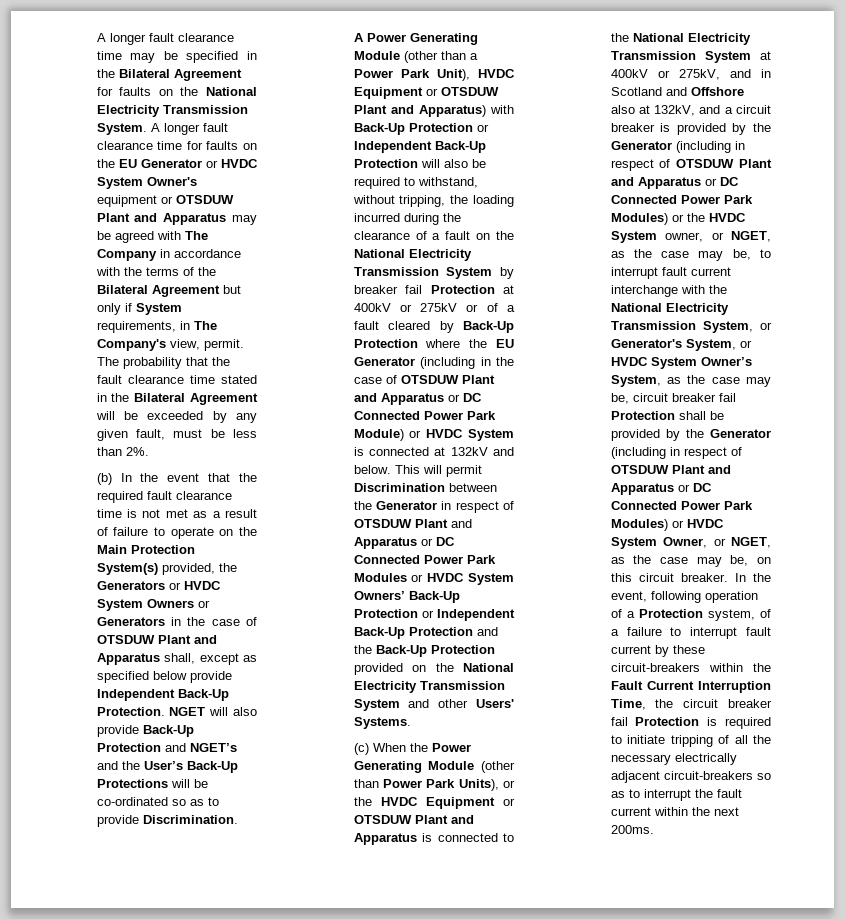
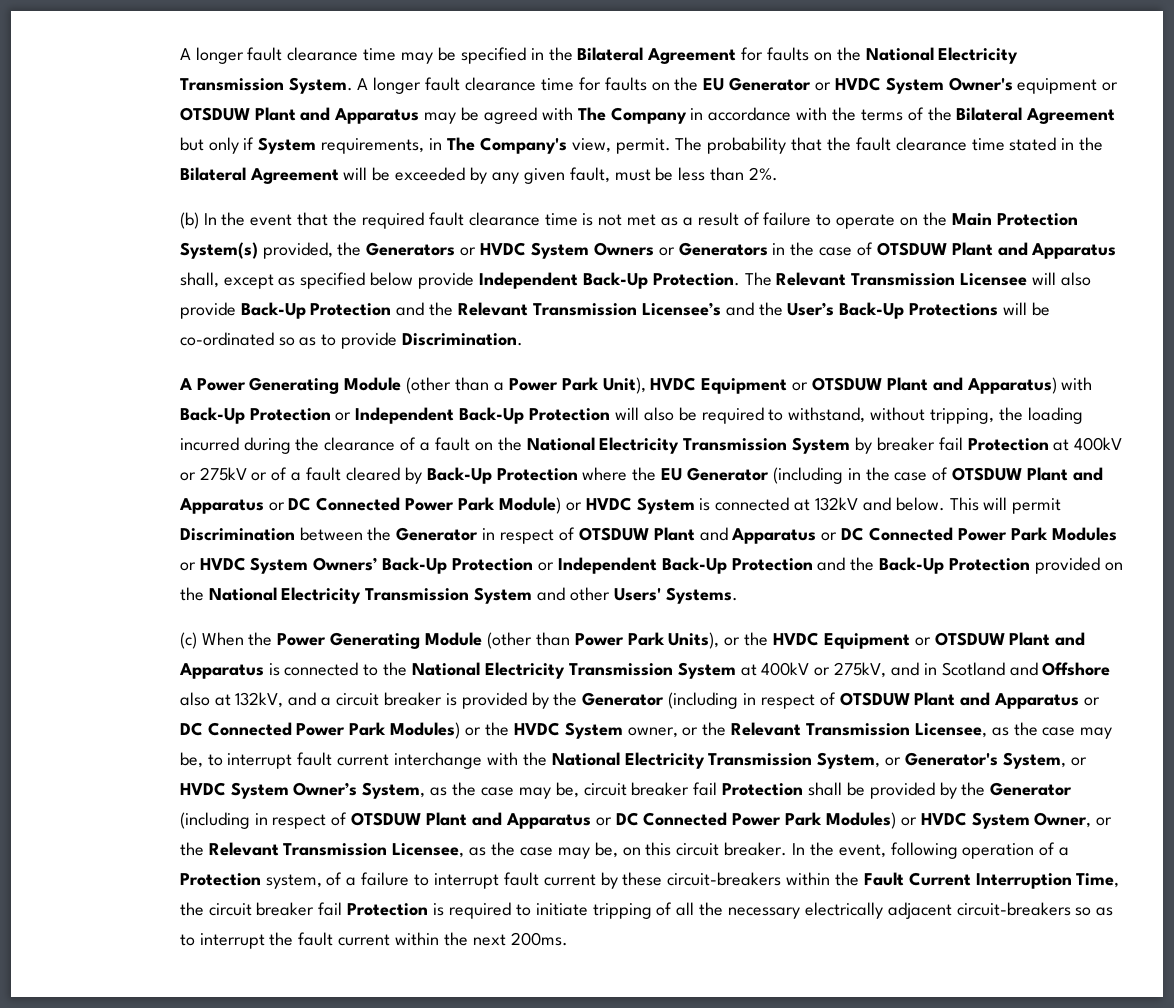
- NGET will also provide Back-Up Protection and NGET’s and the User’s Back-Up Protections will be co-ordinated so as to provide Discrimination.
+ The Relevant Transmission Licensee will also provide Back-Up Protection and the Relevant Transmission Licensee’s and the User’s Back-Up Protections will be co-ordinated so as to provide Discrimination.
- (c) When the Power Generating Module (other than Power Park Units), or the HVDC Equipment or OTSDUW Plant and Apparatus is connected to the National Electricity Transmission System at 400kV or 275kV, and in Scotland and Offshore also at 132kV, and a circuit breaker is provided by the Generator (including in respect of OTSDUW Plant and Apparatus or DC Connected Power Park Modules) or the HVDC System owner, or NGET, as the case may be, to interrupt fault current interchange with the National Electricity Transmission System, or Generator's System, or HVDC System Owner’s System, as the case may be, circuit breaker fail Protection shall be provided by the Generator (including in respect of OTSDUW Plant and Apparatus or DC Connected Power Park Modules) or HVDC System Owner, or NGET, as the case may be, on this circuit breaker.
+ (c) When the Power Generating Module (other than Power Park Units), or the HVDC Equipment or OTSDUW Plant and Apparatus is connected to the National Electricity Transmission System at 400kV or 275kV, and in Scotland and Offshore also at 132kV, and a circuit breaker is provided by the Generator (including in respect of OTSDUW Plant and Apparatus or DC Connected Power Park Modules) or the HVDC System owner, or the Relevant Transmission Licensee, as the case may be, to interrupt fault current interchange with the National Electricity Transmission System, or Generator's System, or HVDC System Owner’s System, as the case may be, circuit breaker fail Protection shall be provided by the Generator (including in respect of OTSDUW Plant and Apparatus or DC Connected Power Park Modules) or HVDC System Owner, or the Relevant Transmission Licensee, as the case may be, on this circuit breaker.

